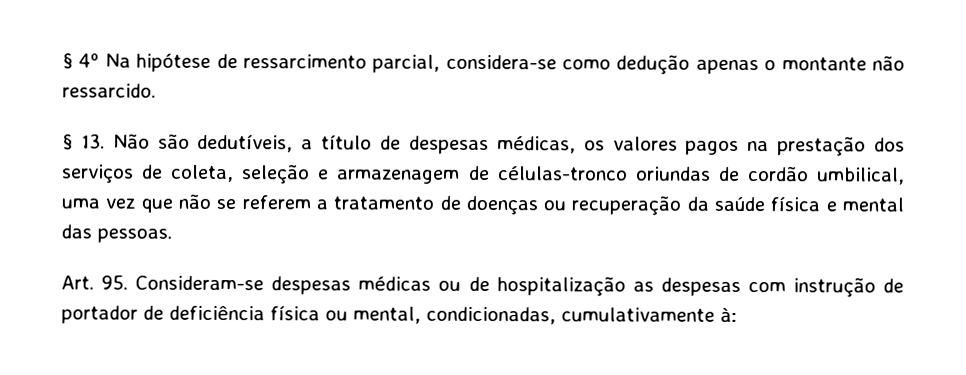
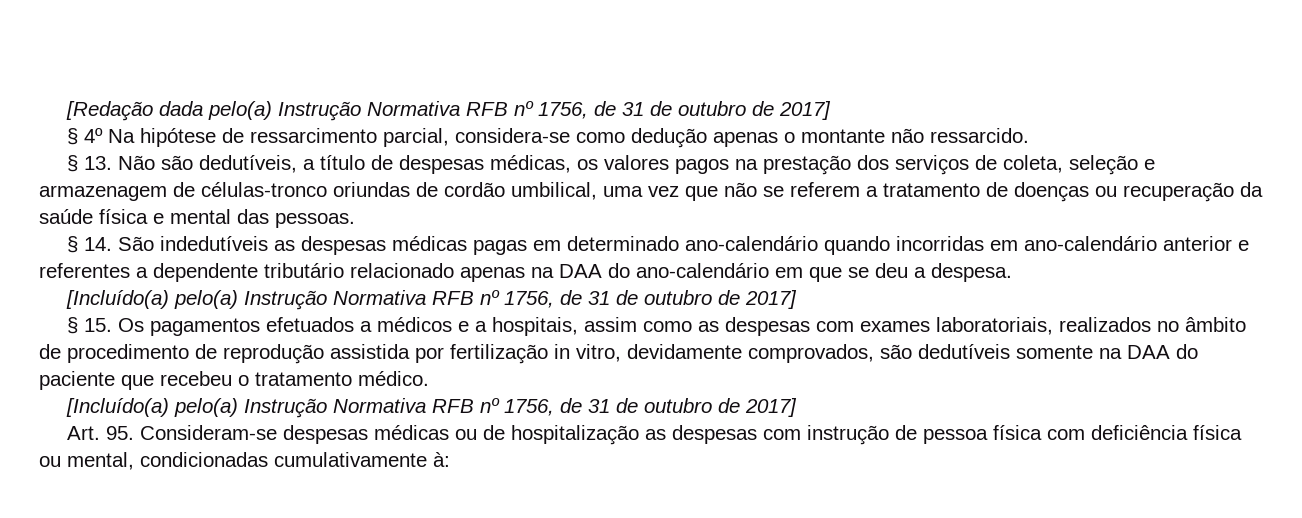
+ [Redação dada pelo(a) Instrução Normativa RFB nº 1756, de 31 de outubro de 2017]
+ § 14. São indedutíveis as despesas médicas pagas em determinado ano-calendário quando incorridas em ano-calendário anterior e referentes a dependente tributário relacionado apenas na DAA do ano-calendário em que se deu a despesa.
+ [Incluído(a) pelo(a) Instrução Normativa RFB nº 1756, de 31 de outubro de 2017]
+ § 15. Os pagamentos efetuados a médicos e a hospitais, assim como as despesas com exames laboratoriais, realizados no âmbito de procedimento de reprodução assistida por fertilização in vitro, devidamente comprovados, são dedutíveis somente na DAA do paciente que recebeu o tratamento médico.
+ [Incluído(a) pelo(a) Instrução Normativa RFB nº 1756, de 31 de outubro de 2017]
- Art. 95. Consideram-se despesas médicas ou de hospitalização as despesas com instrução de portador de deficiência física ou mental, condicionadas, cumulativamente à:
+ Art. 95. Consideram-se despesas médicas ou de hospitalização as despesas com instrução de pessoa física com deficiência física ou mental, condicionadas cumulativamente à:

